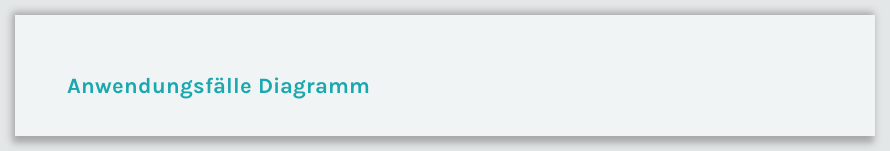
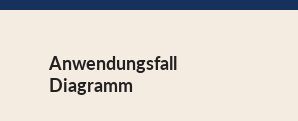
- Anwendungsfälle Diagramm
+ Anwendungsfall Diagramm

